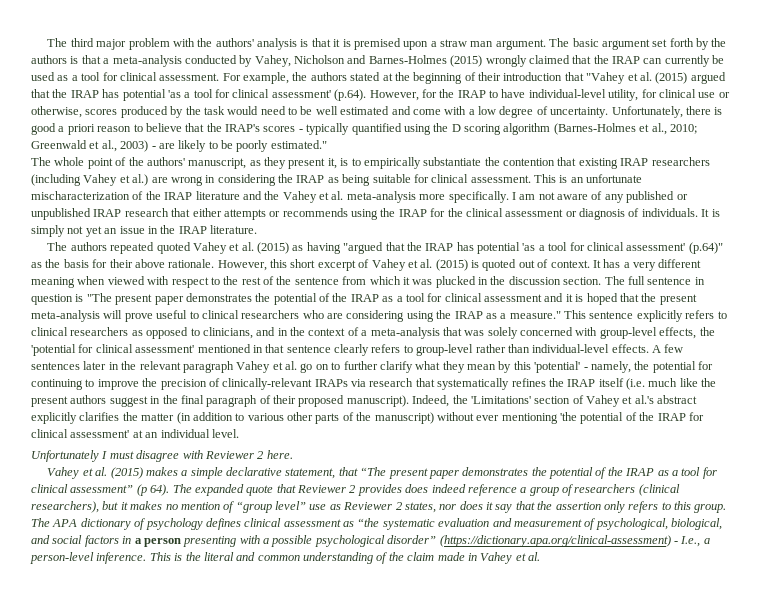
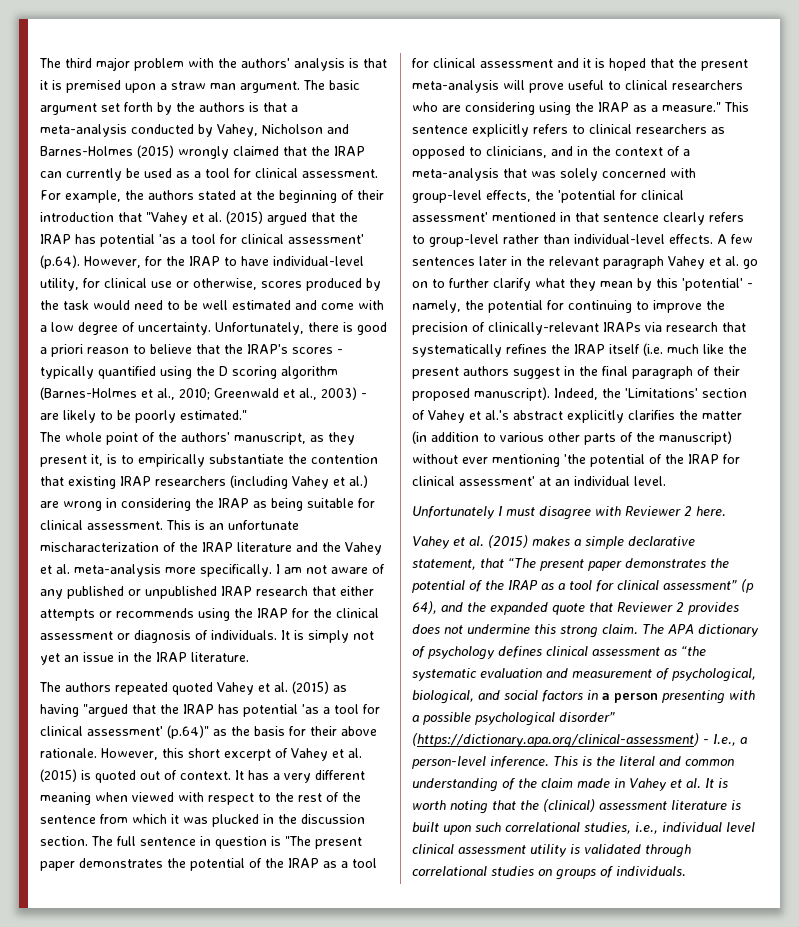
- Vahey et al. (2015) makes a simple declarative statement, that “The present paper demonstrates the potential of the IRAP as a tool for clinical assessment” (p 64). The expanded quote that Reviewer 2 provides does indeed reference a group of researchers (clinical researchers), but it makes no mention of “group level” use as Reviewer 2 states, nor does it say that the assertion only refers to this group.
+ Vahey et al. (2015) makes a simple declarative statement, that “The present paper demonstrates the potential of the IRAP as a tool for clinical assessment” (p 64), and the expanded quote that Reviewer 2 provides does not undermine this strong claim.
- This is the literal and common understanding of the claim made in Vahey et al.
+ This is the literal and common understanding of the claim made in Vahey et al. It is worth noting that the (clinical) assessment literature is built upon such correlational studies, i.e., individual level clinical assessment utility is validated through correlational studies on groups of individuals.

